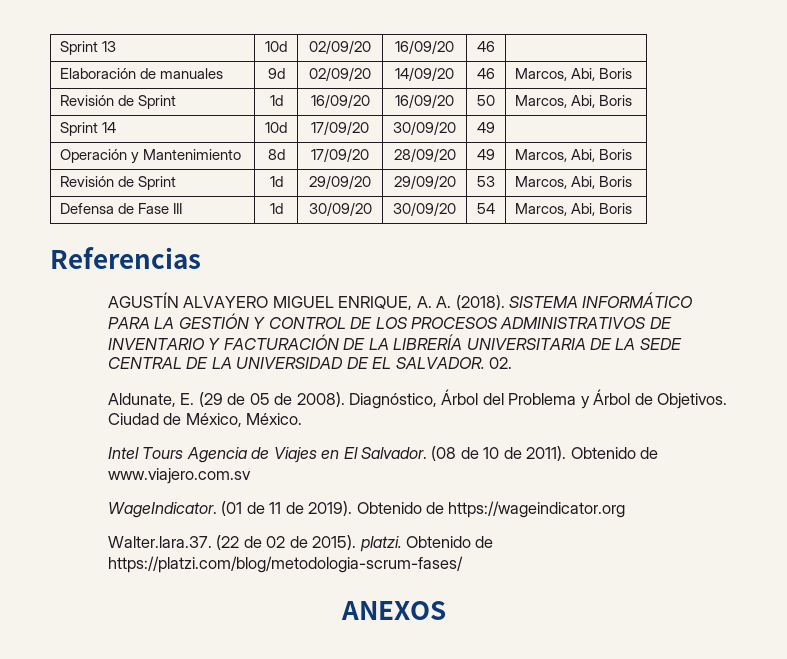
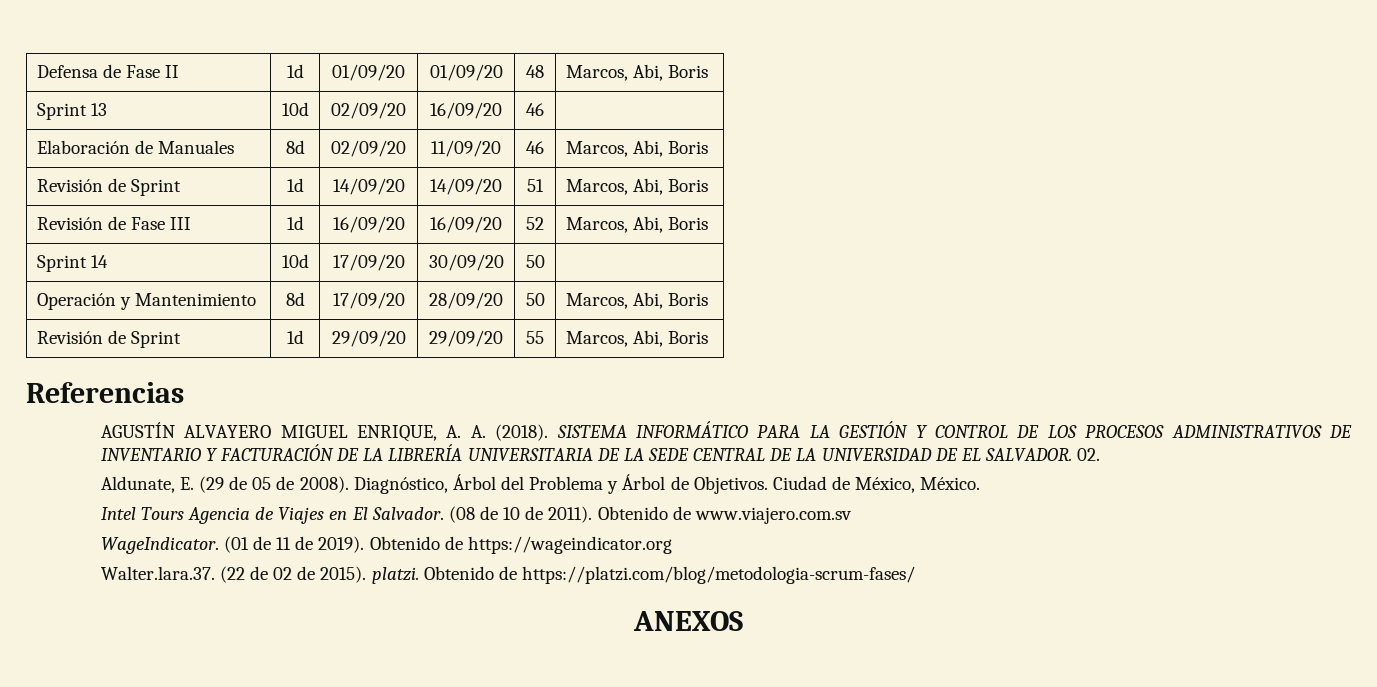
+ Defensa de Fase II | 1d | 01/09/20 | 01/09/20 | 48 | Marcos, Abi, Boris
- Elaboración de manuales | 9d | 02/09/20 | 14/09/20 | 46 | Marcos, Abi, Boris
+ Elaboración de Manuales | 8d | 02/09/20 | 11/09/20 | 46 | Marcos, Abi, Boris
- Revisión de Sprint | 1d | 16/09/20 | 16/09/20 | 50 | Marcos, Abi, Boris
+ Revisión de Sprint | 1d | 14/09/20 | 14/09/20 | 51 | Marcos, Abi, Boris
+ Revisión de Fase III | 1d | 16/09/20 | 16/09/20 | 52 | Marcos, Abi, Boris
- Sprint 14 | 10d | 17/09/20 | 30/09/20 | 49 |
+ Sprint 14 | 10d | 17/09/20 | 30/09/20 | 50 |
- Operación y Mantenimiento | 8d | 17/09/20 | 28/09/20 | 49 | Marcos, Abi, Boris
+ Operación y Mantenimiento | 8d | 17/09/20 | 28/09/20 | 50 | Marcos, Abi, Boris
- Revisión de Sprint | 1d | 29/09/20 | 29/09/20 | 53 | Marcos, Abi, Boris
- Defensa de Fase III | 1d | 30/09/20 | 30/09/20 | 54 | Marcos, Abi, Boris
+ Revisión de Sprint | 1d | 29/09/20 | 29/09/20 | 55 | Marcos, Abi, Boris

